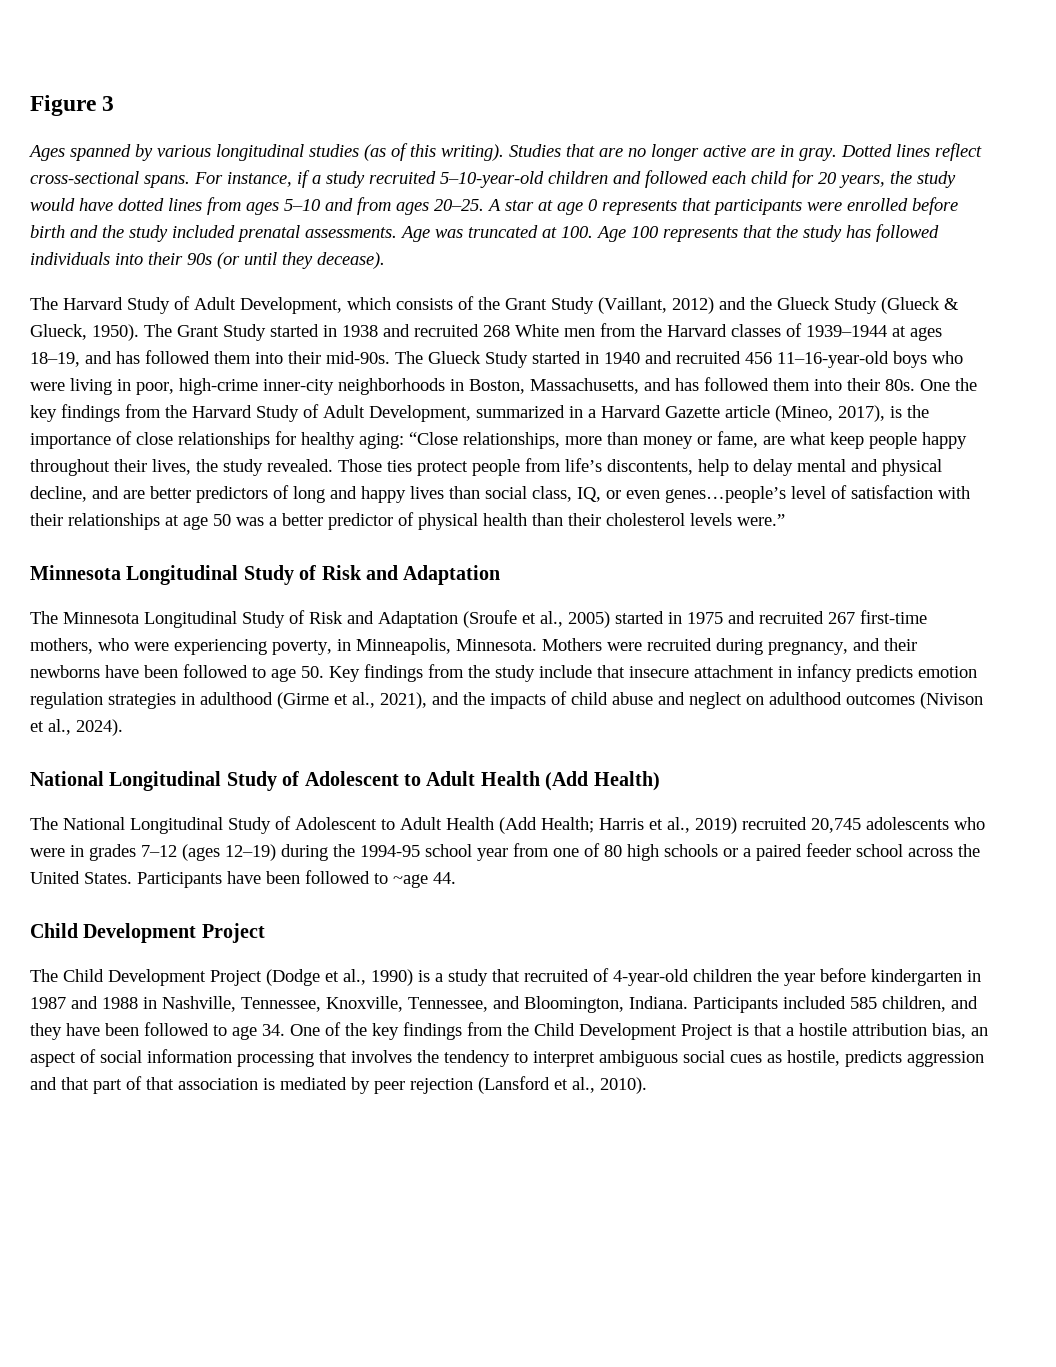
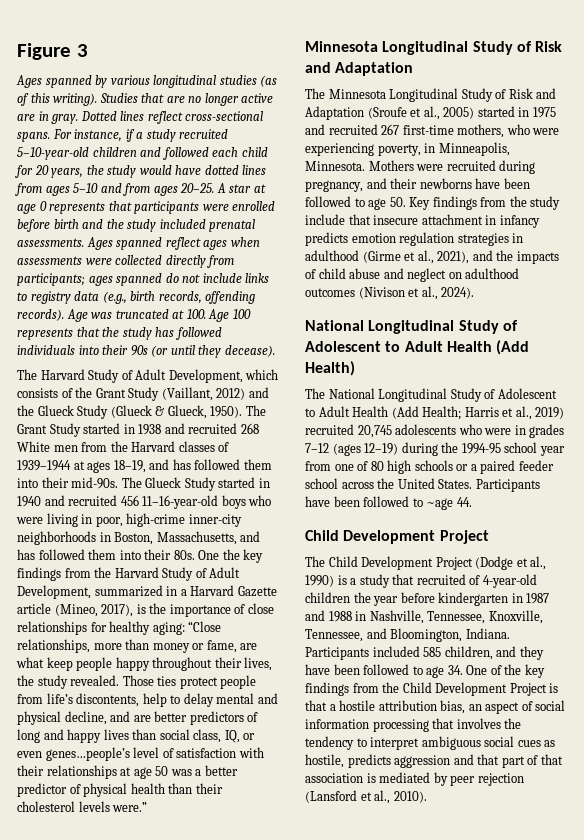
+ Ages spanned reflect ages when assessments were collected directly from participants; ages spanned do not include links to registry data (e.g., birth records, offending records).

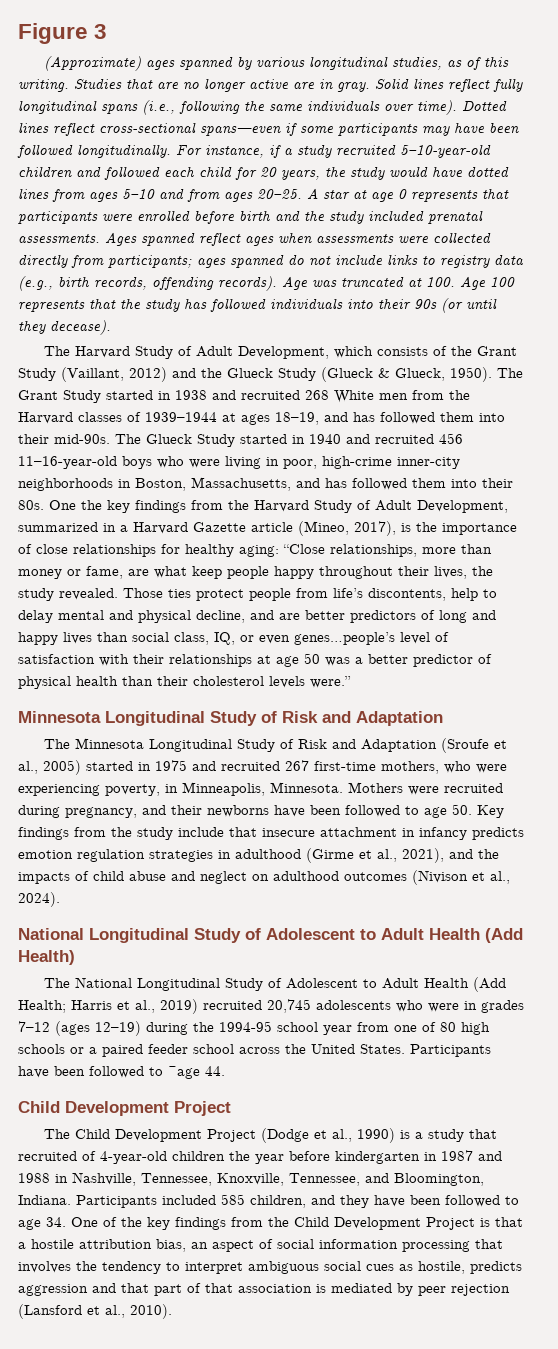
- Ages spanned by various longitudinal studies (as of this writing).
+ (Approximate) ages spanned by various longitudinal studies, as of this writing.
- Dotted lines reflect cross-sectional spans.
+ Solid lines reflect fully longitudinal spans (i.e., following the same individuals over time). Dotted lines reflect cross-sectional spans—even if some participants may have been followed longitudinally.

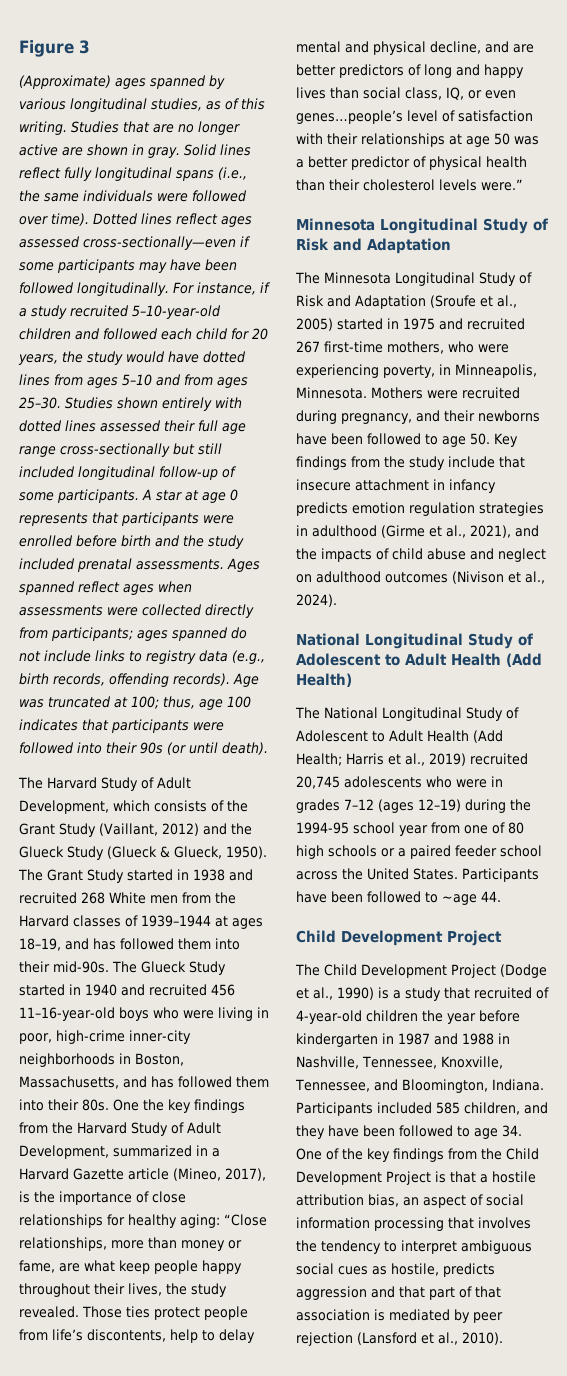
- Studies that are no longer active are in gray.
+ Studies that are no longer active are shown in gray.
- Solid lines reflect fully longitudinal spans (i.e., following the same individuals over time).
+ Solid lines reflect fully longitudinal spans (i.e., the same individuals were followed over time).
- Dotted lines reflect cross-sectional spans—even if some participants may have been followed longitudinally.
+ Dotted lines reflect ages assessed cross-sectionally—even if some participants may have been followed longitudinally.
- For instance, if a study recruited 5–10-year-old children and followed each child for 20 years, the study would have dotted lines from ages 5–10 and from ages 20–25.
+ For instance, if a study recruited 5–10-year-old children and followed each child for 20 years, the study would have dotted lines from ages 5–10 and from ages 25–30. Studies shown entirely with dotted lines assessed their full age range cross-sectionally but still included longitudinal follow-up of some participants.
- Age was truncated at 100. Age 100 represents that the study has followed individuals into their 90s (or until they decease).
+ Age was truncated at 100; thus, age 100 indicates that participants were followed into their 90s (or until death).

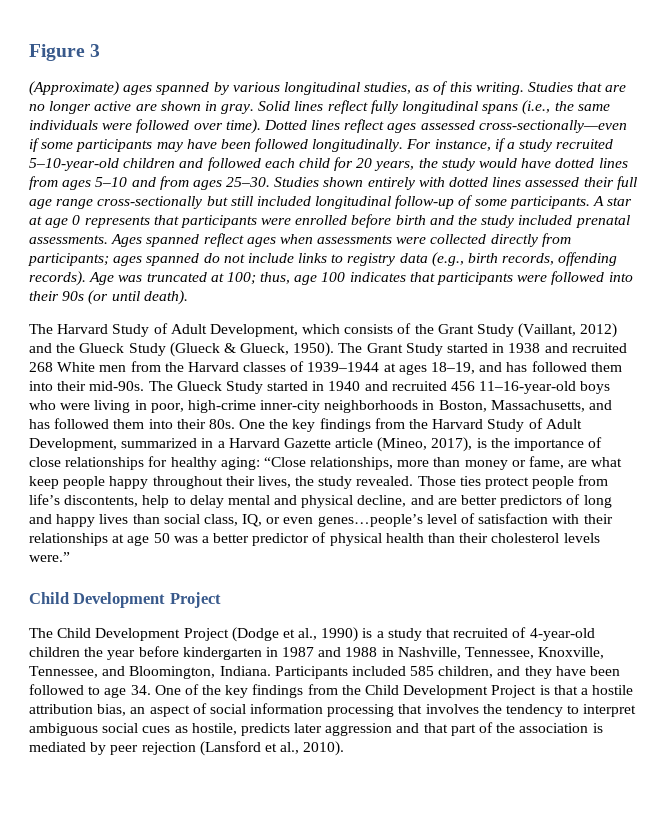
  Those ties protect people from life’s discontents, help to delay mental and physical decline, and are better predictors of long and happy lives than social class, IQ, or even genes…people’s level of satisfaction with their relationships at age 50 was a better predictor of physical health than their cholesterol levels were.”
- Minnesota Longitudinal Study of Risk and Adaptation
- The Minnesota Longitudinal Study of Risk and Adaptation (Sroufe et al., 2005) started in 1975 and recruited 267 first-time mothers, who were experiencing poverty, in Minneapolis, Minnesota. Mothers were recruited during pregnancy, and their newborns have been followed to age 50. Key findings from the study include that insecure attachment in infancy predicts emotion regulation strategies in adulthood (Girme et al., 2021), and the impacts of child abuse and neglect on adulthood outcomes (Nivison et al., 2024).
- National Longitudinal Study of Adolescent to Adult Health (Add Health)
- The National Longitudinal Study of Adolescent to Adult Health (Add Health; Harris et al., 2019) recruited 20,745 adolescents who were in grades 7–12 (ages 12–19) during the 1994-95 school year from one of 80 high schools or a paired feeder school across the United States. Participants have been followed to ~age 44.
- Participants included 585 children, and they have been followed to age 34. One of the key findings from the Child Development Project is that a hostile attribution bias, an aspect of social information processing that involves the tendency to interpret ambiguous social cues as hostile, predicts aggression and that part of that association is mediated by peer rejection (Lansford et al., 2010).
+ Participants included 585 children, and they have been followed to age 34. One of the key findings from the Child Development Project is that a hostile attribution bias, an aspect of social information processing that involves the tendency to interpret ambiguous social cues as hostile, predicts later aggression and that part of the association is mediated by peer rejection (Lansford et al., 2010).

